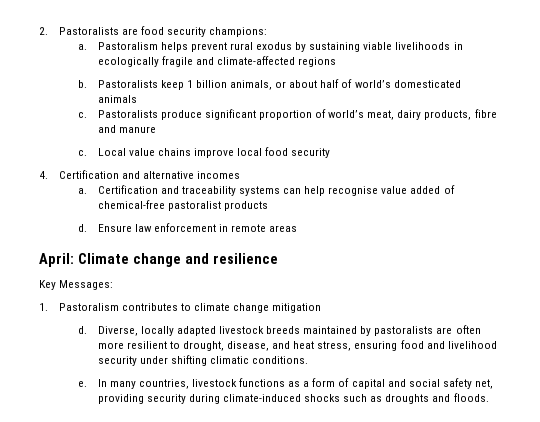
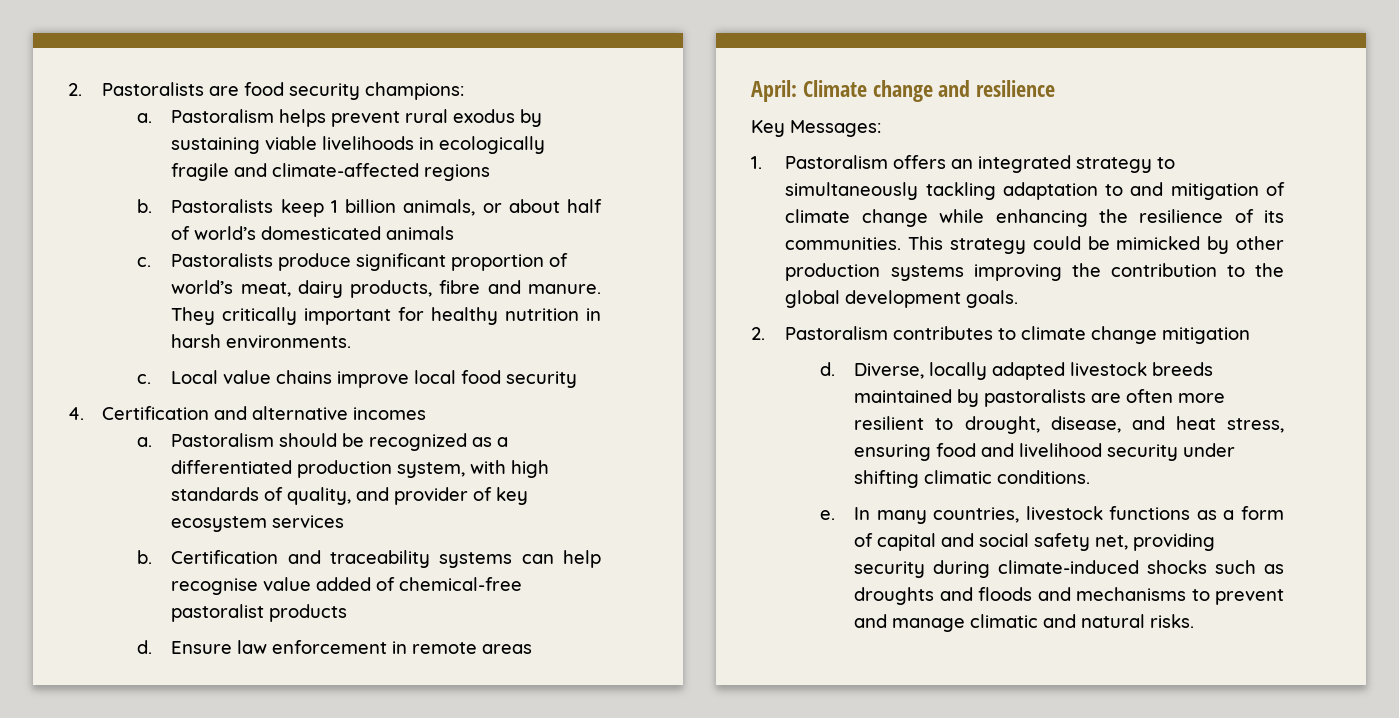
- Pastoralists produce significant proportion of world’s meat, dairy products, fibre and manure
+ Pastoralists produce significant proportion of world’s meat, dairy products, fibre and manure. They critically important for healthy nutrition in harsh environments.
+ Pastoralism should be recognized as a differentiated production system, with high standards of quality, and provider of key ecosystem services
+ b.
- 1. Pastoralism contributes to climate change mitigation
+ 1. Pastoralism offers an integrated strategy to simultaneously tackling adaptation to and mitigation of climate change while enhancing the resilience of its communities. This strategy could be mimicked by other production systems improving the contribution to the global development goals.
+ 2. Pastoralism contributes to climate change mitigation
- In many countries, livestock functions as a form of capital and social safety net, providing security during climate-induced shocks such as droughts and floods.
+ In many countries, livestock functions as a form of capital and social safety net, providing security during climate-induced shocks such as droughts and floods and mechanisms to prevent and manage climatic and natural risks.

